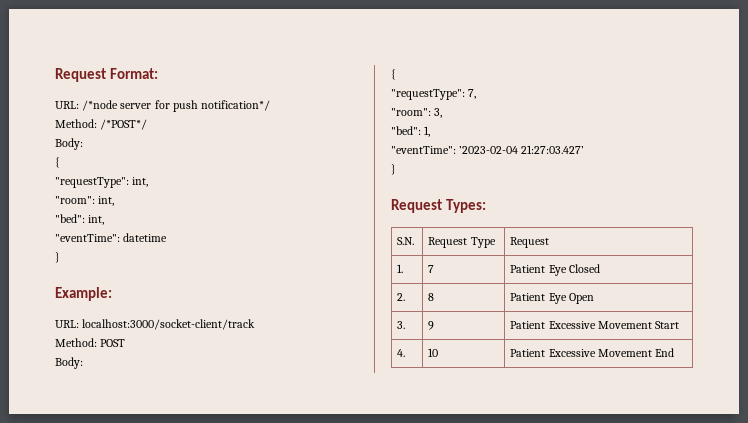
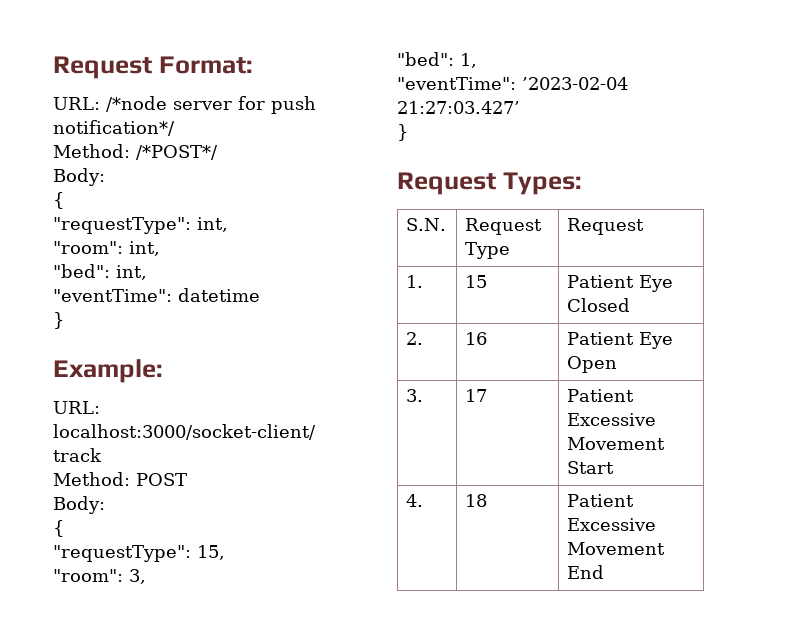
- "requestType": 7,
+ "requestType": 15,
- 1. | 7 | Patient Eye Closed
+ 1. | 15 | Patient Eye Closed
- 2. | 8 | Patient Eye Open
+ 2. | 16 | Patient Eye Open
- 3. | 9 | Patient Excessive Movement Start
+ 3. | 17 | Patient Excessive Movement Start
- 4. | 10 | Patient Excessive Movement End
+ 4. | 18 | Patient Excessive Movement End

